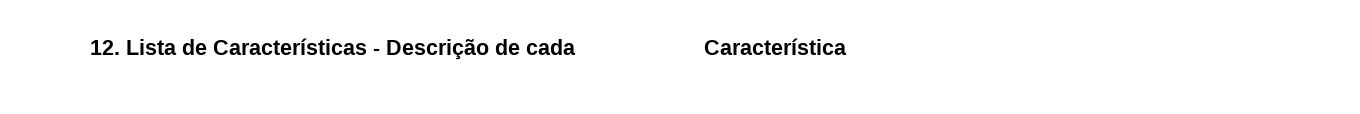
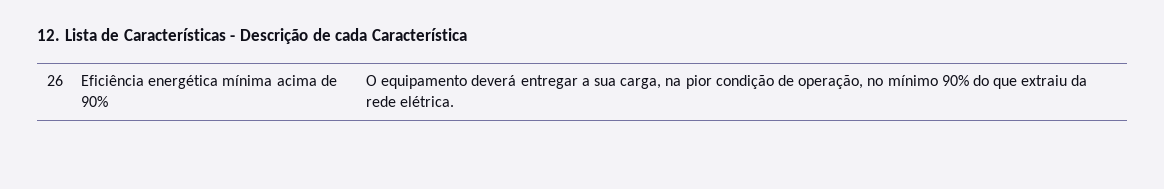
+ 26 | Eficiência energética mínima acima de 90% | O equipamento deverá entregar a sua carga, na pior condição de operação, no mínimo 90% do que extraiu da rede elétrica.

